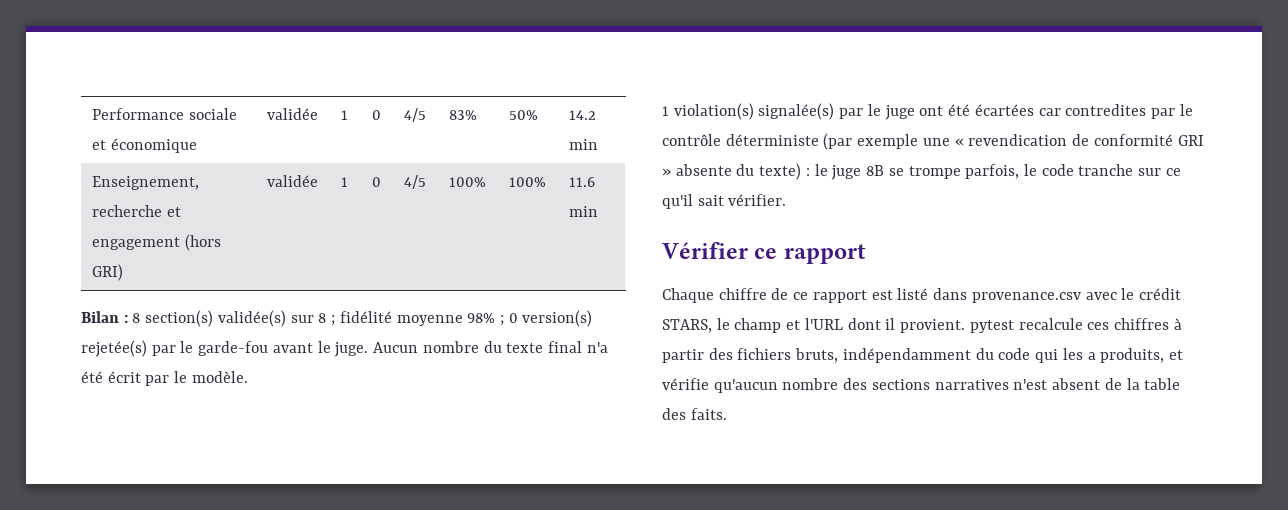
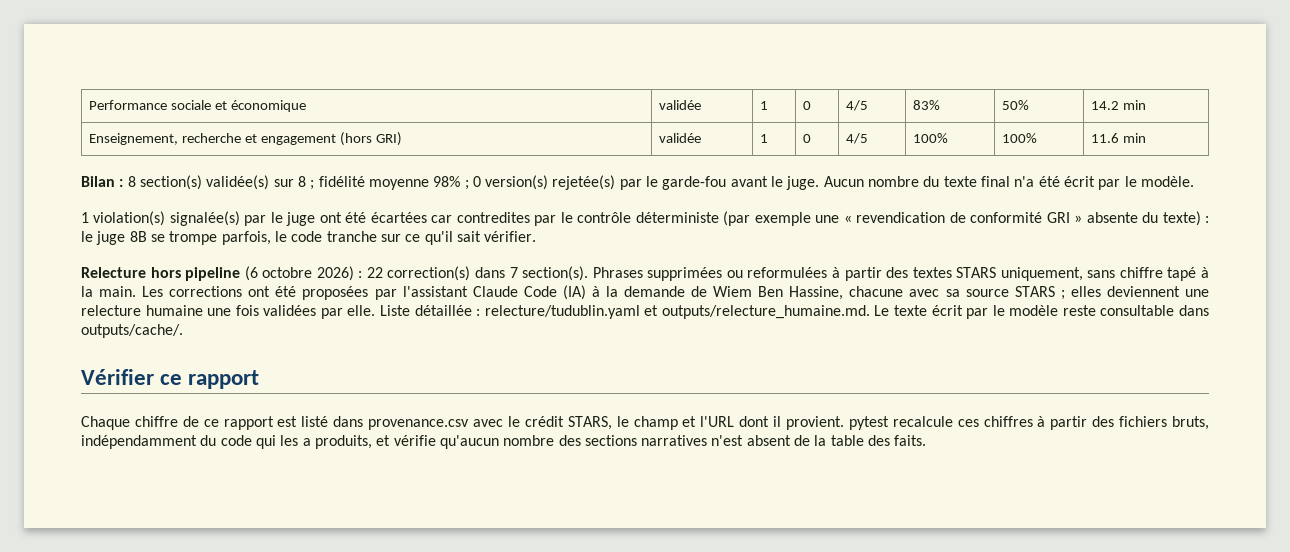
+ Relecture hors pipeline (6 octobre 2026) : 22 correction(s) dans 7 section(s). Phrases supprimées ou reformulées à partir des textes STARS uniquement, sans chiffre tapé à la main. Les corrections ont été proposées par l'assistant Claude Code (IA) à la demande de Wiem Ben Hassine, chacune avec sa source STARS ; elles deviennent une relecture humaine une fois validées par elle. Liste détaillée : relecture/tudublin.yaml et outputs/relecture_humaine.md. Le texte écrit par le modèle reste consultable dans outputs/cache/.

